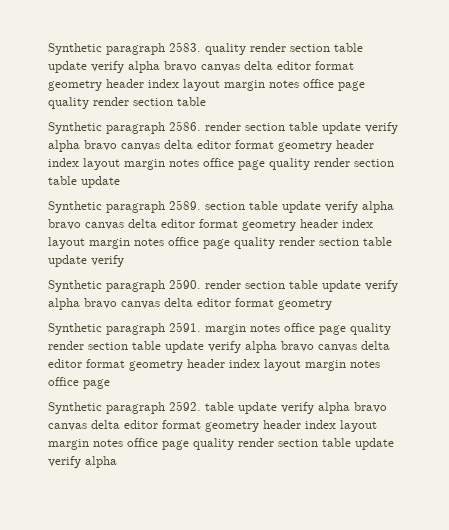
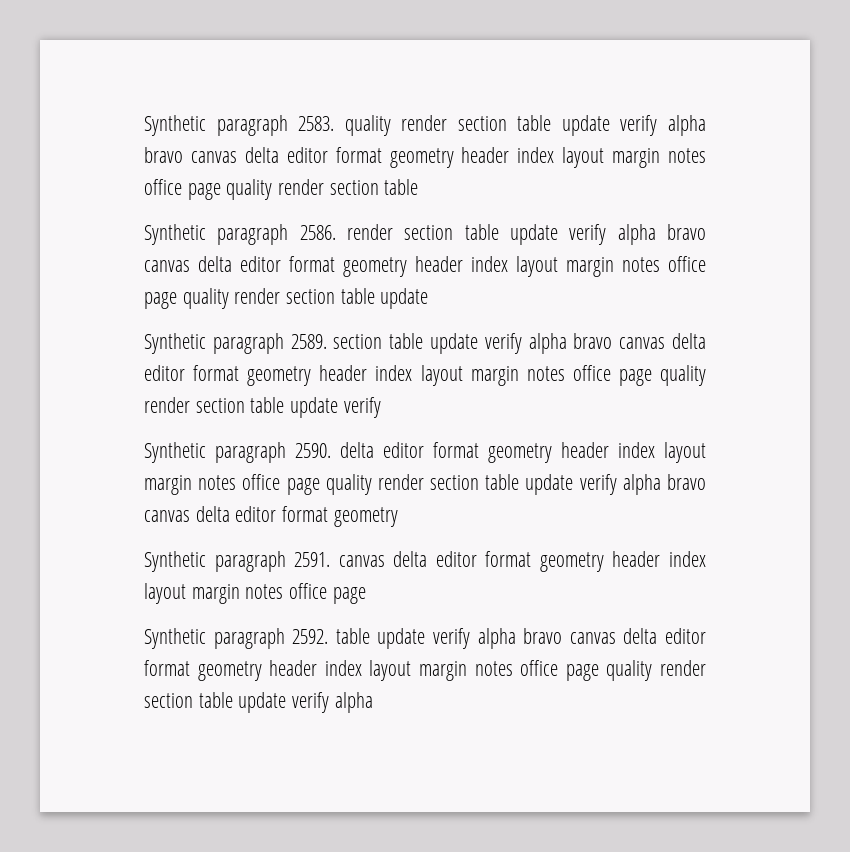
- Synthetic paragraph 2590. render section table update verify alpha bravo canvas delta editor format geometry
+ Synthetic paragraph 2590. delta editor format geometry header index layout margin notes office page quality render section table update verify alpha bravo canvas delta editor format geometry
- Synthetic paragraph 2591. margin notes office page quality render section table update verify alpha bravo canvas delta editor format geometry header index layout margin notes office page
+ Synthetic paragraph 2591. canvas delta editor format geometry header index layout margin notes office page

